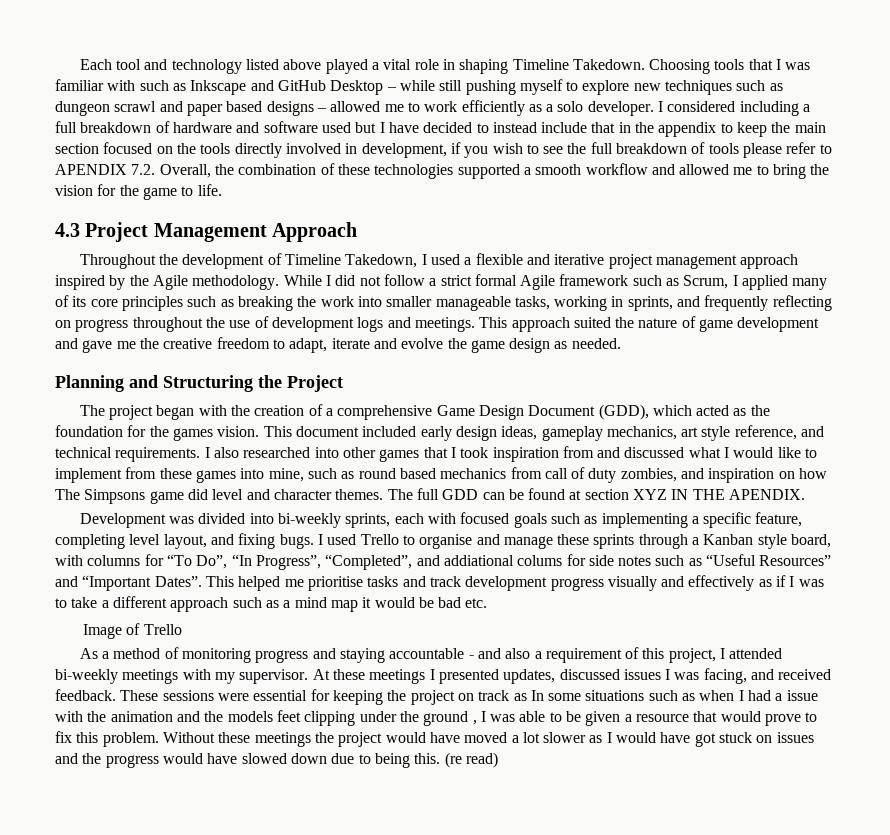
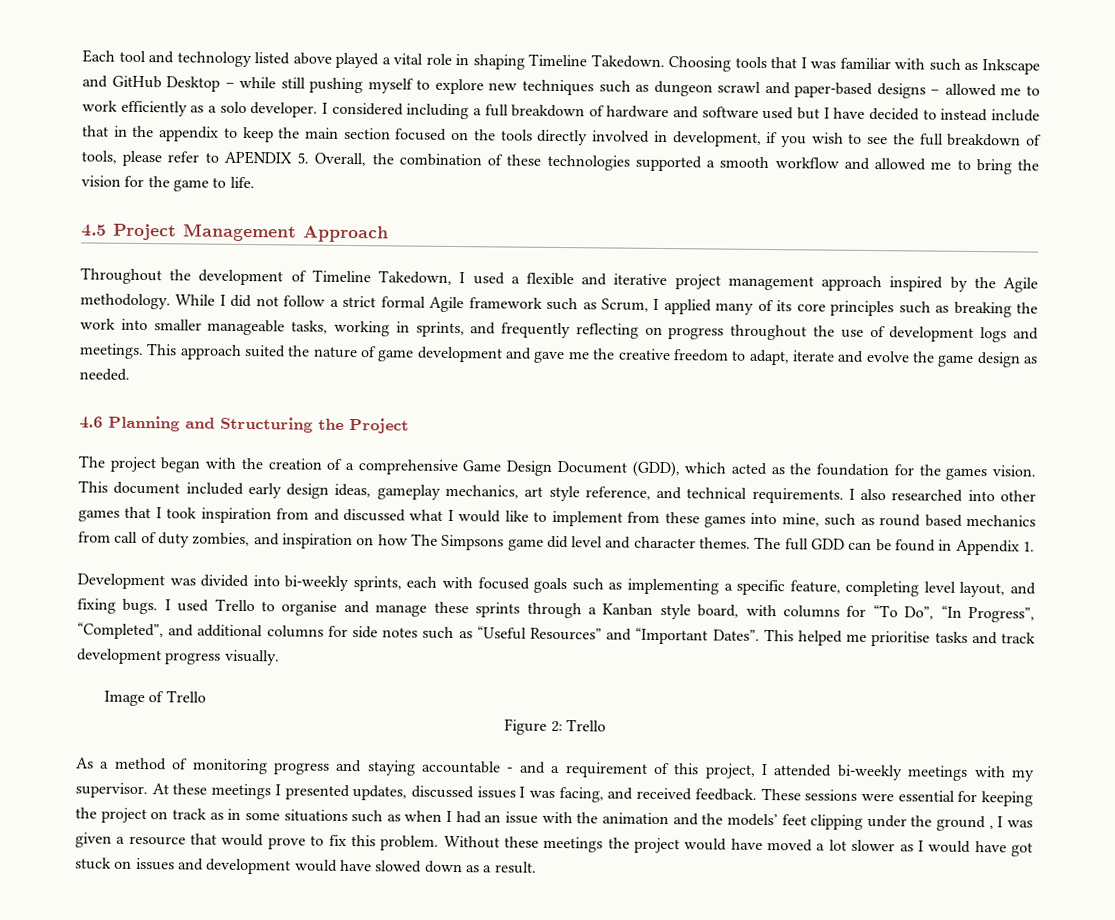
- Choosing tools that I was familiar with such as Inkscape and GitHub Desktop – while still pushing myself to explore new techniques such as dungeon scrawl and paper based designs – allowed me to work efficiently as a solo developer.
+ Choosing tools that I was familiar with such as Inkscape and GitHub Desktop – while still pushing myself to explore new techniques such as dungeon scrawl and paper-based designs – allowed me to work efficiently as a solo developer.
- I considered including a full breakdown of hardware and software used but I have decided to instead include that in the appendix to keep the main section focused on the tools directly involved in development, if you wish to see the full breakdown of tools please refer to APENDIX 7.2. Overall, the combination of these technologies supported a smooth workflow and allowed me to bring the vision for the game to life.
+ I considered including a full breakdown of hardware and software used but I have decided to instead include that in the appendix to keep the main section focused on the tools directly involved in development, if you wish to see the full breakdown of tools, please refer to APENDIX 5. Overall, the combination of these technologies supported a smooth workflow and allowed me to bring the vision for the game to life.
- 4.3 Project Management Approach
+ 4.5 Project Management Approach
- Planning and Structuring the Project
+ 4.6 Planning and Structuring the Project
- The full GDD can be found at section XYZ IN THE APENDIX.
+ The full GDD can be found in Appendix 1.
- I used Trello to organise and manage these sprints through a Kanban style board, with columns for “To Do”, “In Progress”, “Completed”, and addiational colums for side notes such as “Useful Resources” and “Important Dates”.
+ I used Trello to organise and manage these sprints through a Kanban style board, with columns for “To Do”, “In Progress”, “Completed”, and additional columns for side notes such as “Useful Resources” and “Important Dates”.
- This helped me prioritise tasks and track development progress visually and effectively as if I was to take a different approach such as a mind map it would be bad etc.
+ This helped me prioritise tasks and track development progress visually.
+ Figure 2: Trello
- As a method of monitoring progress and staying accountable - and also a requirement of this project, I attended bi-weekly meetings with my supervisor.
+ As a method of monitoring progress and staying accountable - and a requirement of this project, I attended bi-weekly meetings with my supervisor.
- These sessions were essential for keeping the project on track as In some situations such as when I had a issue with the animation and the models feet clipping under the ground , I was able to be given a resource that would prove to fix this problem.
+ These sessions were essential for keeping the project on track as in some situations such as when I had an issue with the animation and the models’ feet clipping under the ground , I was given a resource that would prove to fix this problem.
- Without these meetings the project would have moved a lot slower as I would have got stuck on issues and the progress would have slowed down due to being this. (re read)
+ Without these meetings the project would have moved a lot slower as I would have got stuck on issues and development would have slowed down as a result.

